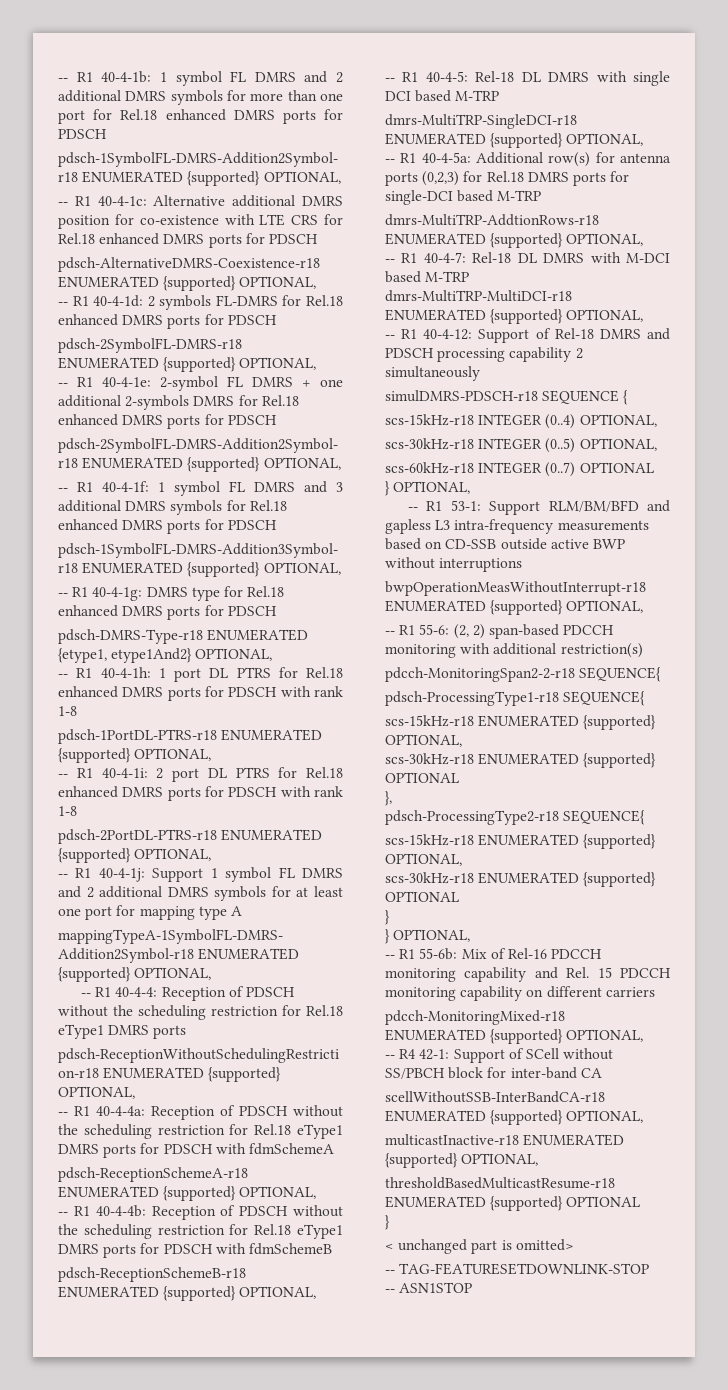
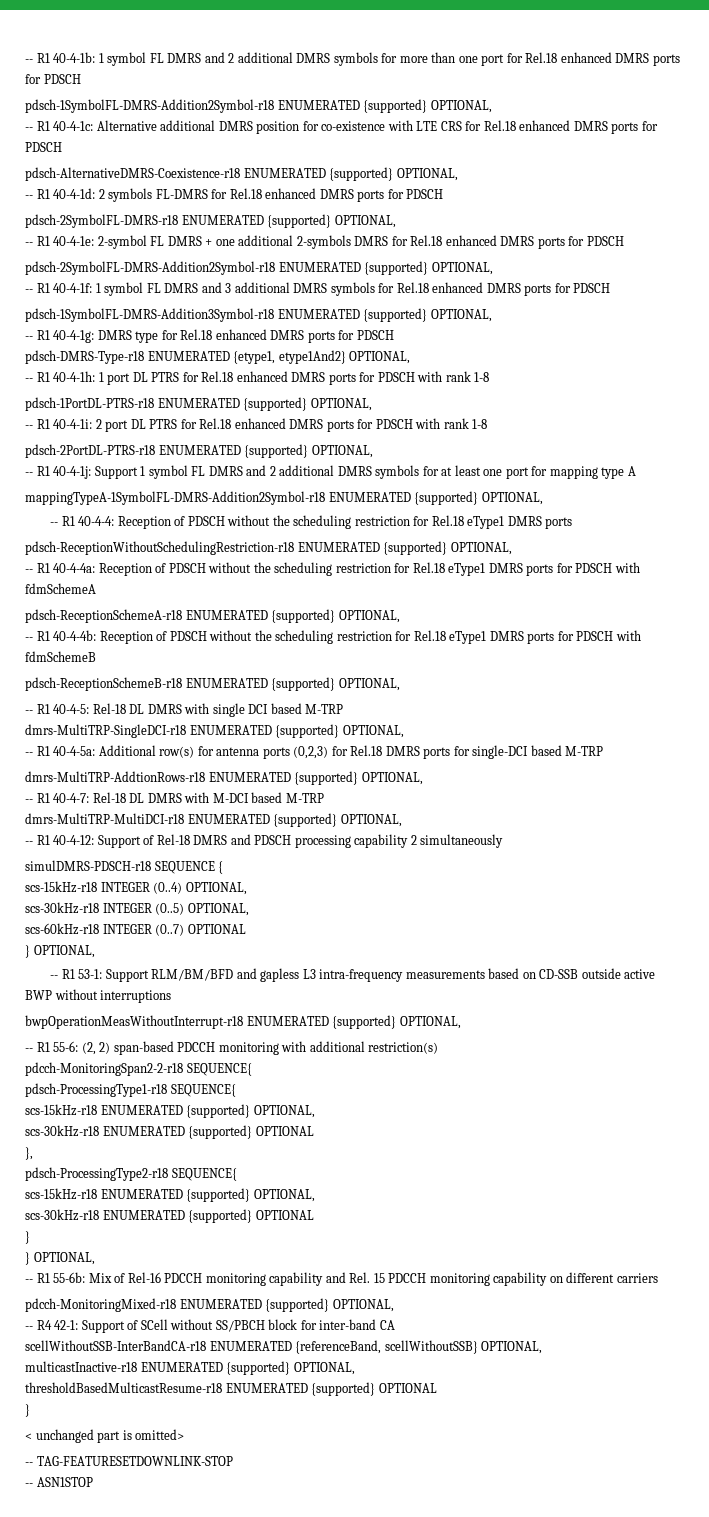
- scellWithoutSSB-InterBandCA-r18 ENUMERATED {supported} OPTIONAL,
+ scellWithoutSSB-InterBandCA-r18 ENUMERATED {referenceBand, scellWithoutSSB} OPTIONAL,

